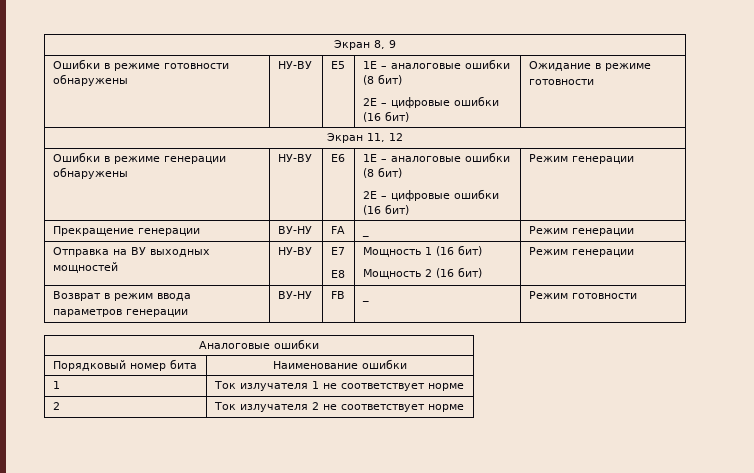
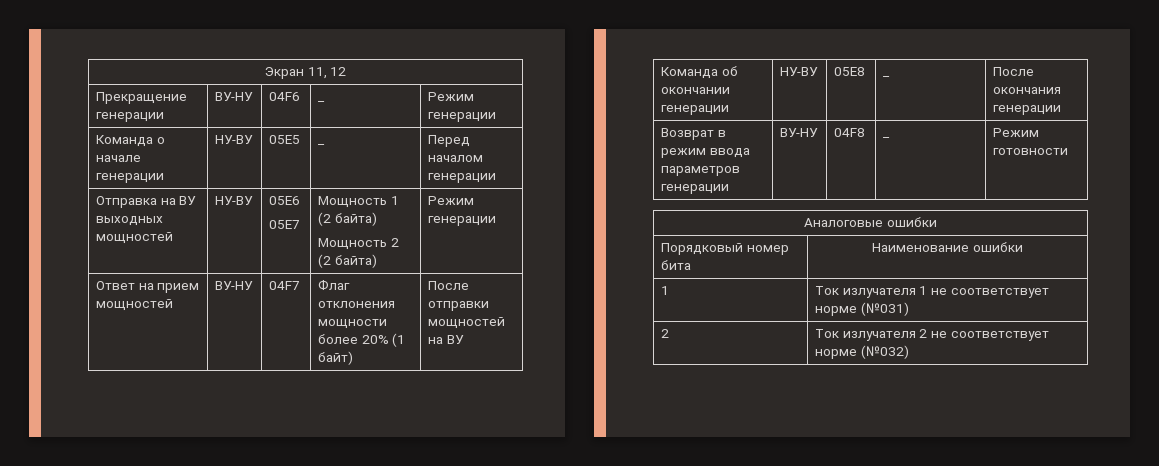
- Экран 8, 9
- Ошибки в режиме готовности обнаружены | НУ-ВУ | Е5 | 1Е – аналоговые ошибки (8 бит)
- 2Е – цифровые ошибки (16 бит) | Ожидание в режиме готовности
  Экран 11, 12
- Ошибки в режиме генерации обнаружены | НУ-ВУ | Е6 | 1Е – аналоговые ошибки (8 бит)
- 2Е – цифровые ошибки (16 бит) | Режим генерации
- Прекращение генерации | ВУ-НУ | FA | _ | Режим генерации
+ Прекращение генерации | ВУ-НУ | 04F6 | _ | Режим генерации
+ Команда о начале генерации | НУ-ВУ | 05Е5 | _ | Перед началом генерации
- Отправка на ВУ выходных мощностей | НУ-ВУ | Е7
- Е8 | Мощность 1 (16 бит)
- Мощность 2 (16 бит) | Режим генерации
+ Отправка на ВУ выходных мощностей | НУ-ВУ | 05Е6
+ 05Е7 | Мощность 1 (2 байта)
+ Мощность 2 (2 байта) | Режим генерации
+ Ответ на прием мощностей | ВУ-НУ | 04F7 | Флаг отклонения мощности более 20% (1 байт) | После отправки мощностей на ВУ
+ Команда об окончании генерации | НУ-ВУ | 05Е8 | _ | После окончания генерации
- Возврат в режим ввода параметров генерации | ВУ-НУ | FB | _ | Режим готовности
+ Возврат в режим ввода параметров генерации | ВУ-НУ | 04F8 | _ | Режим готовности
- 1 | Ток излучателя 1 не соответствует норме
+ 1 | Ток излучателя 1 не соответствует норме (№031)
- 2 | Ток излучателя 2 не соответствует норме
+ 2 | Ток излучателя 2 не соответствует норме (№032)

